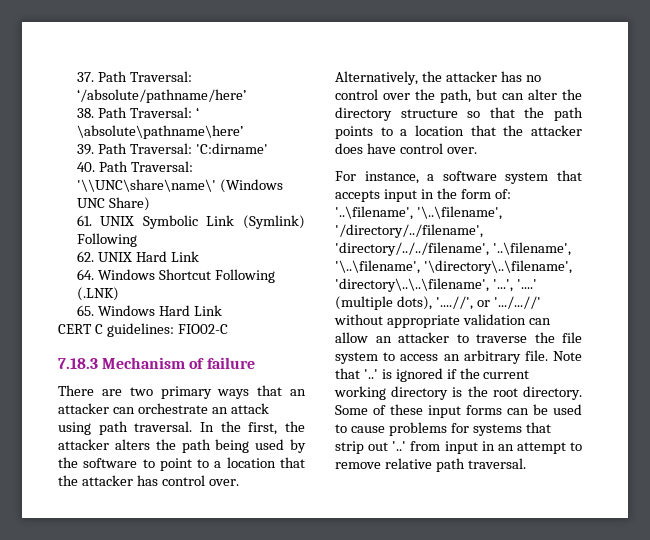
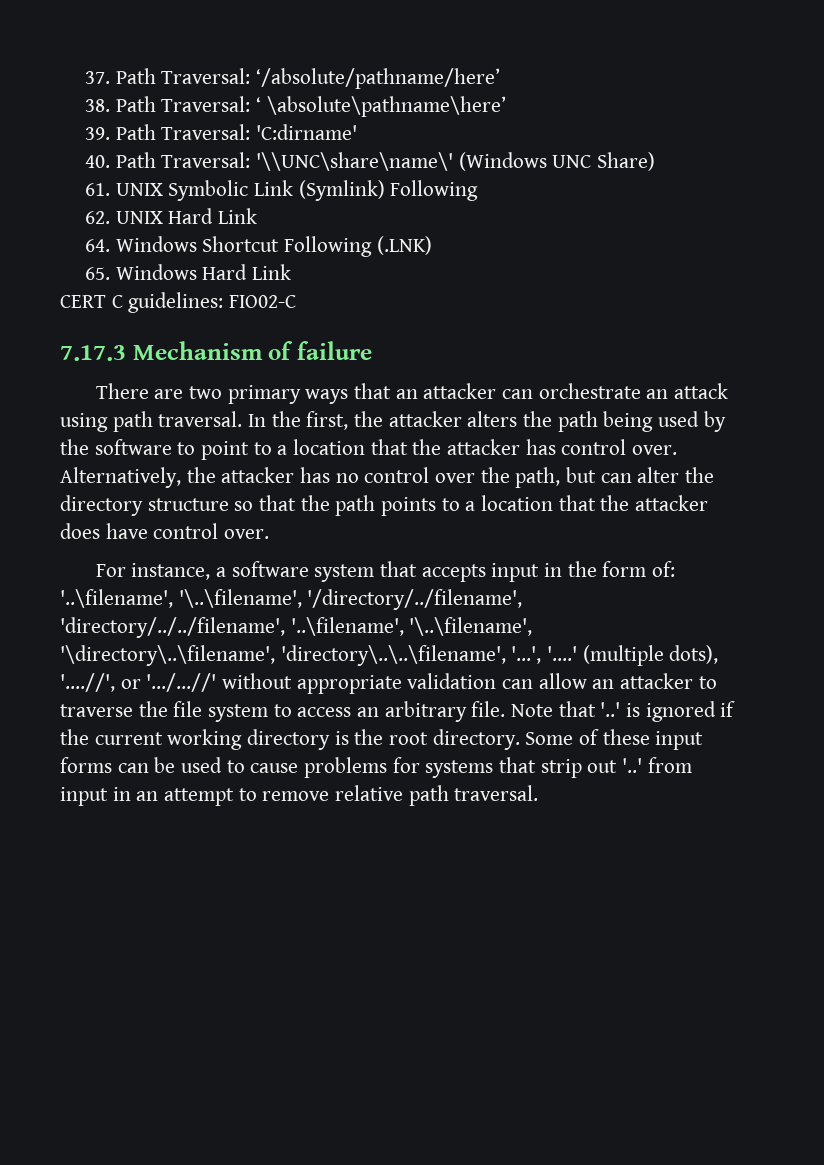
- 7.18.3 Mechanism of failure
+ 7.17.3 Mechanism of failure

